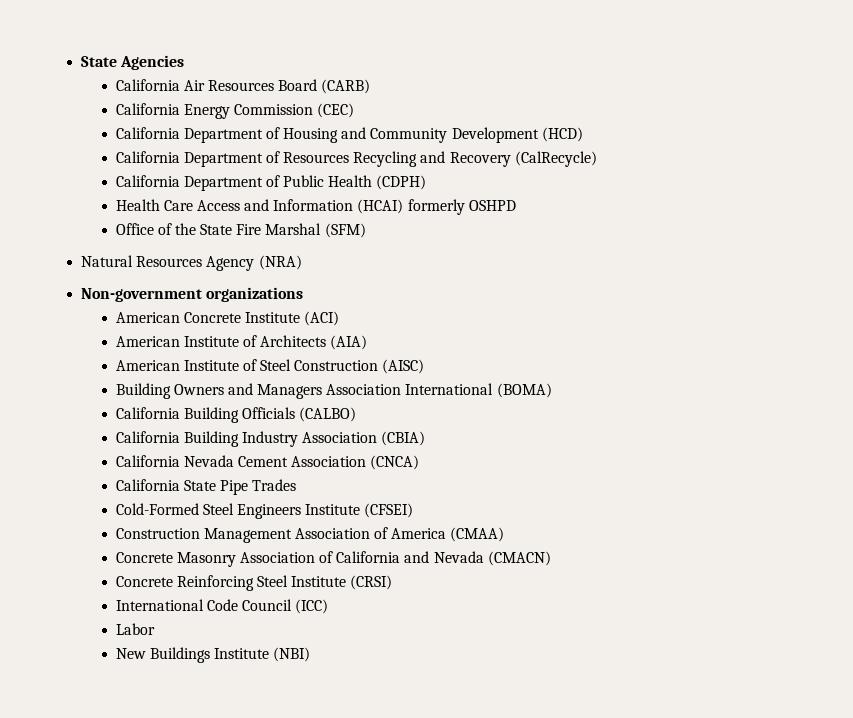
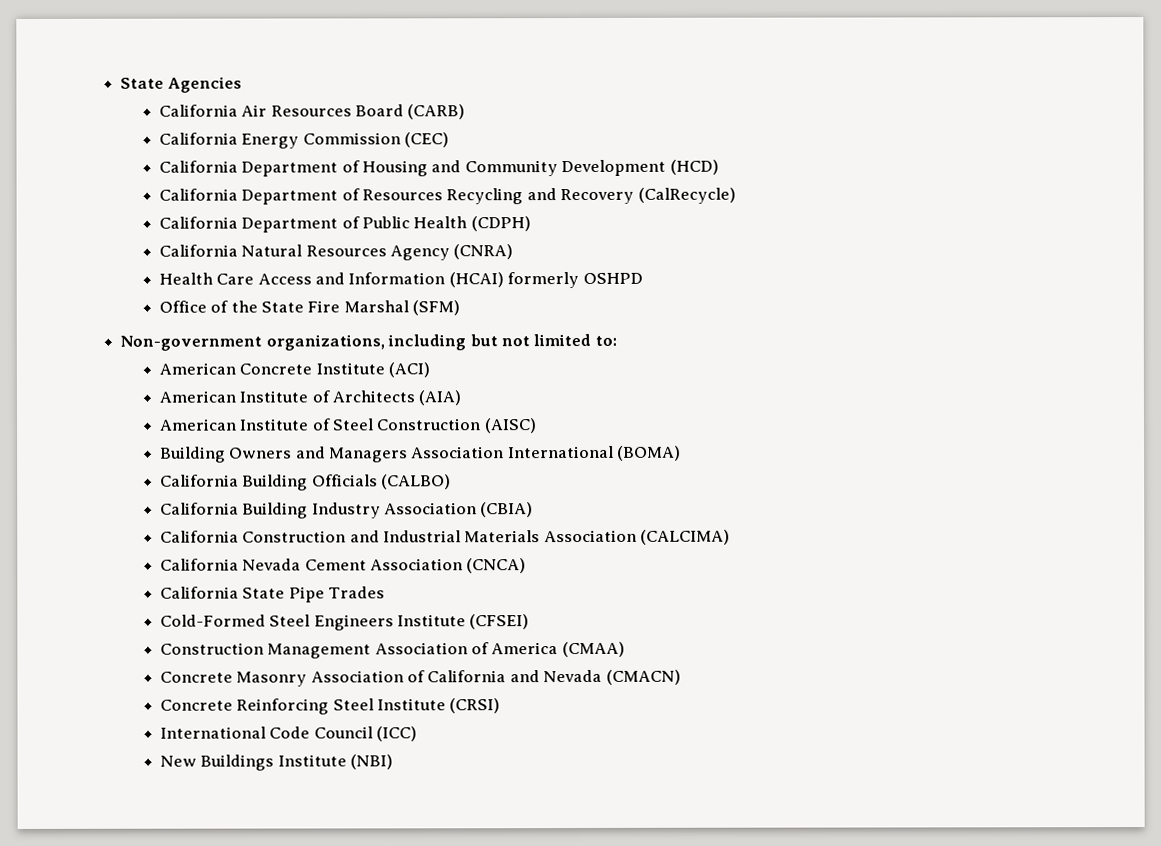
+ California Natural Resources Agency (CNRA)
- Natural Resources Agency (NRA)
- Non-government organizations
+ Non-government organizations, including but not limited to:
+ California Construction and Industrial Materials Association (CALCIMA)
- Labor

